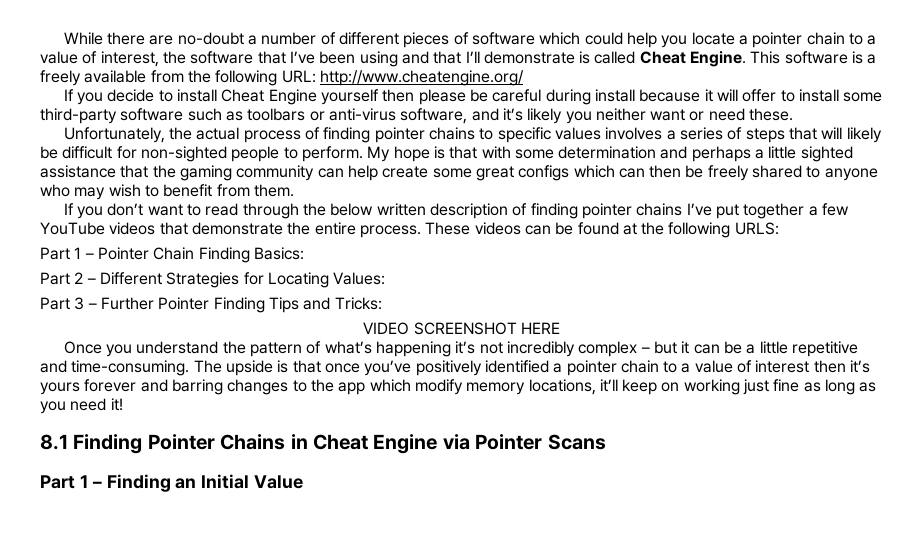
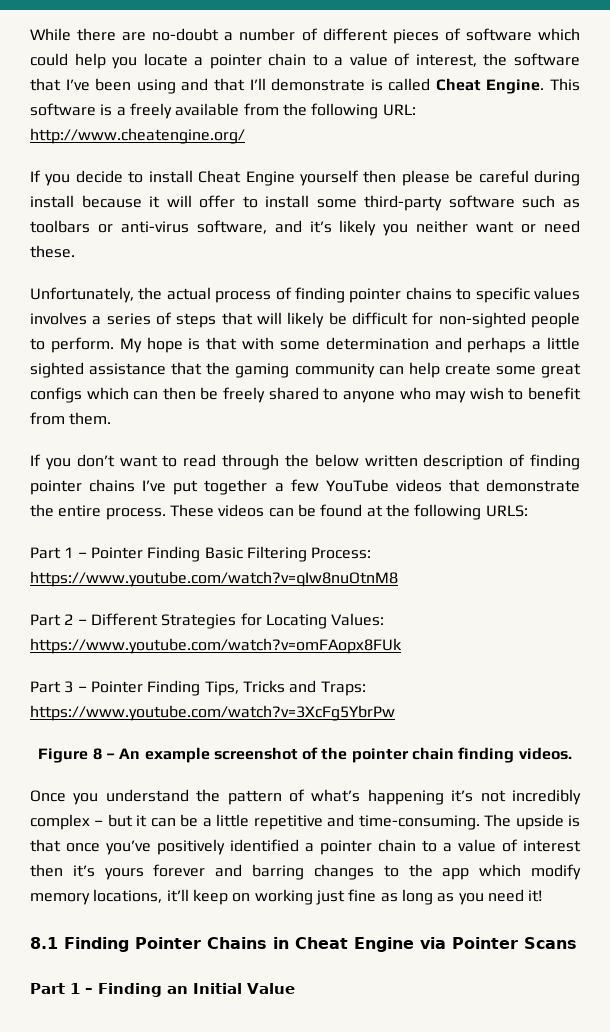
- Part 1 – Pointer Chain Finding Basics:
+ Part 1 – Pointer Finding Basic Filtering Process: https://www.youtube.com/watch?v=qIw8nuOtnM8
- Part 2 – Different Strategies for Locating Values:
+ Part 2 – Different Strategies for Locating Values: https://www.youtube.com/watch?v=omFAopx8FUk
- Part 3 – Further Pointer Finding Tips and Tricks:
- VIDEO SCREENSHOT HERE
+ Part 3 – Pointer Finding Tips, Tricks and Traps: https://www.youtube.com/watch?v=3XcFg5YbrPw
+ Figure 8 – An example screenshot of the pointer chain finding videos.

